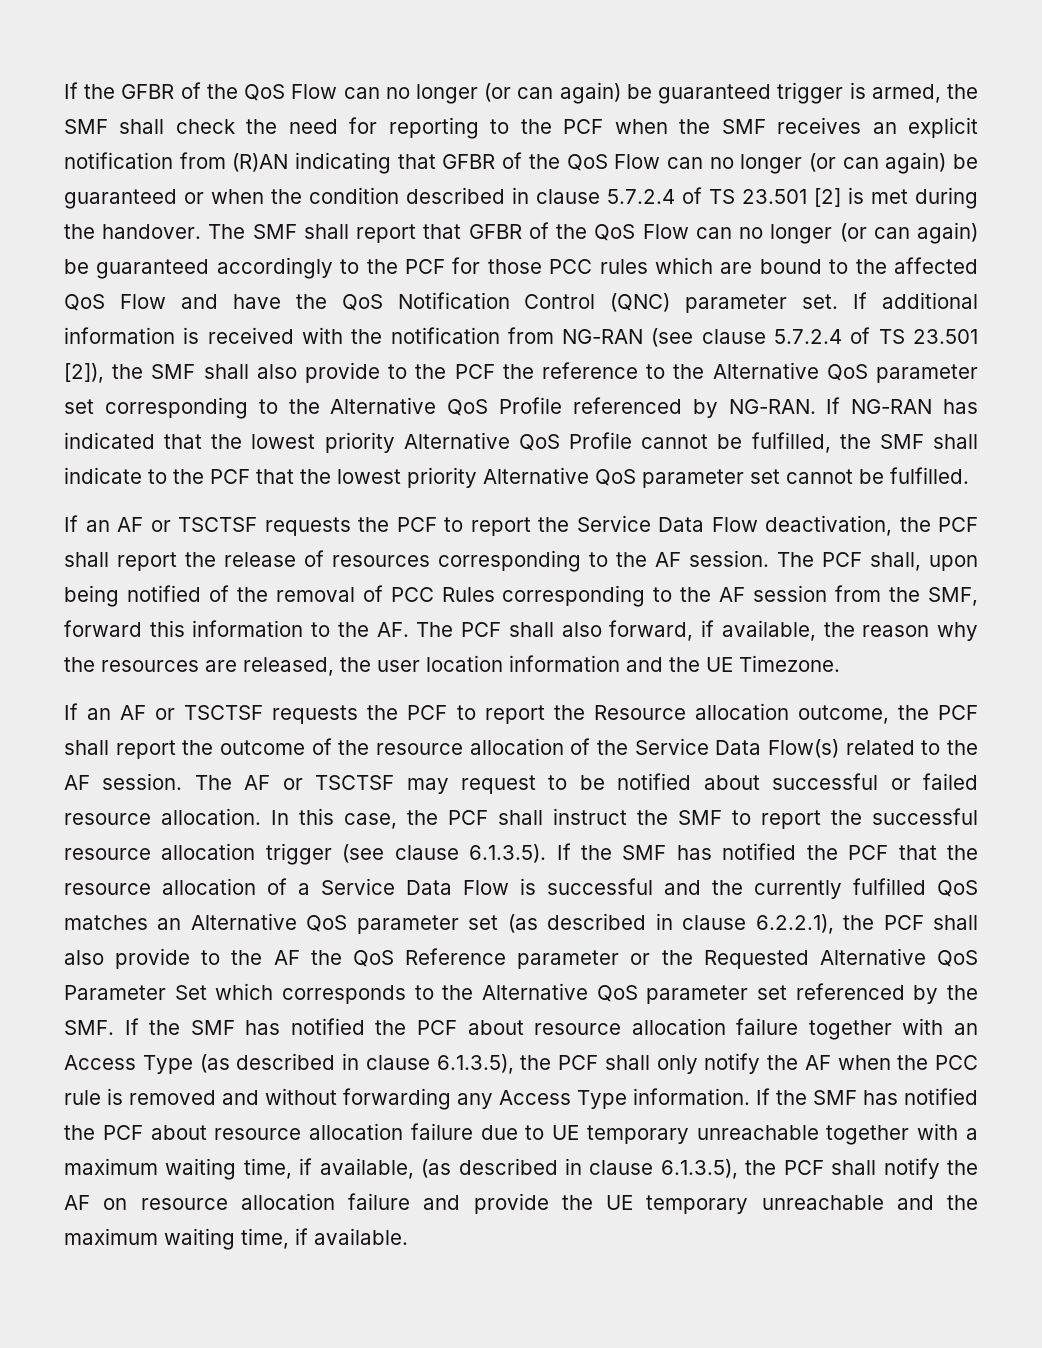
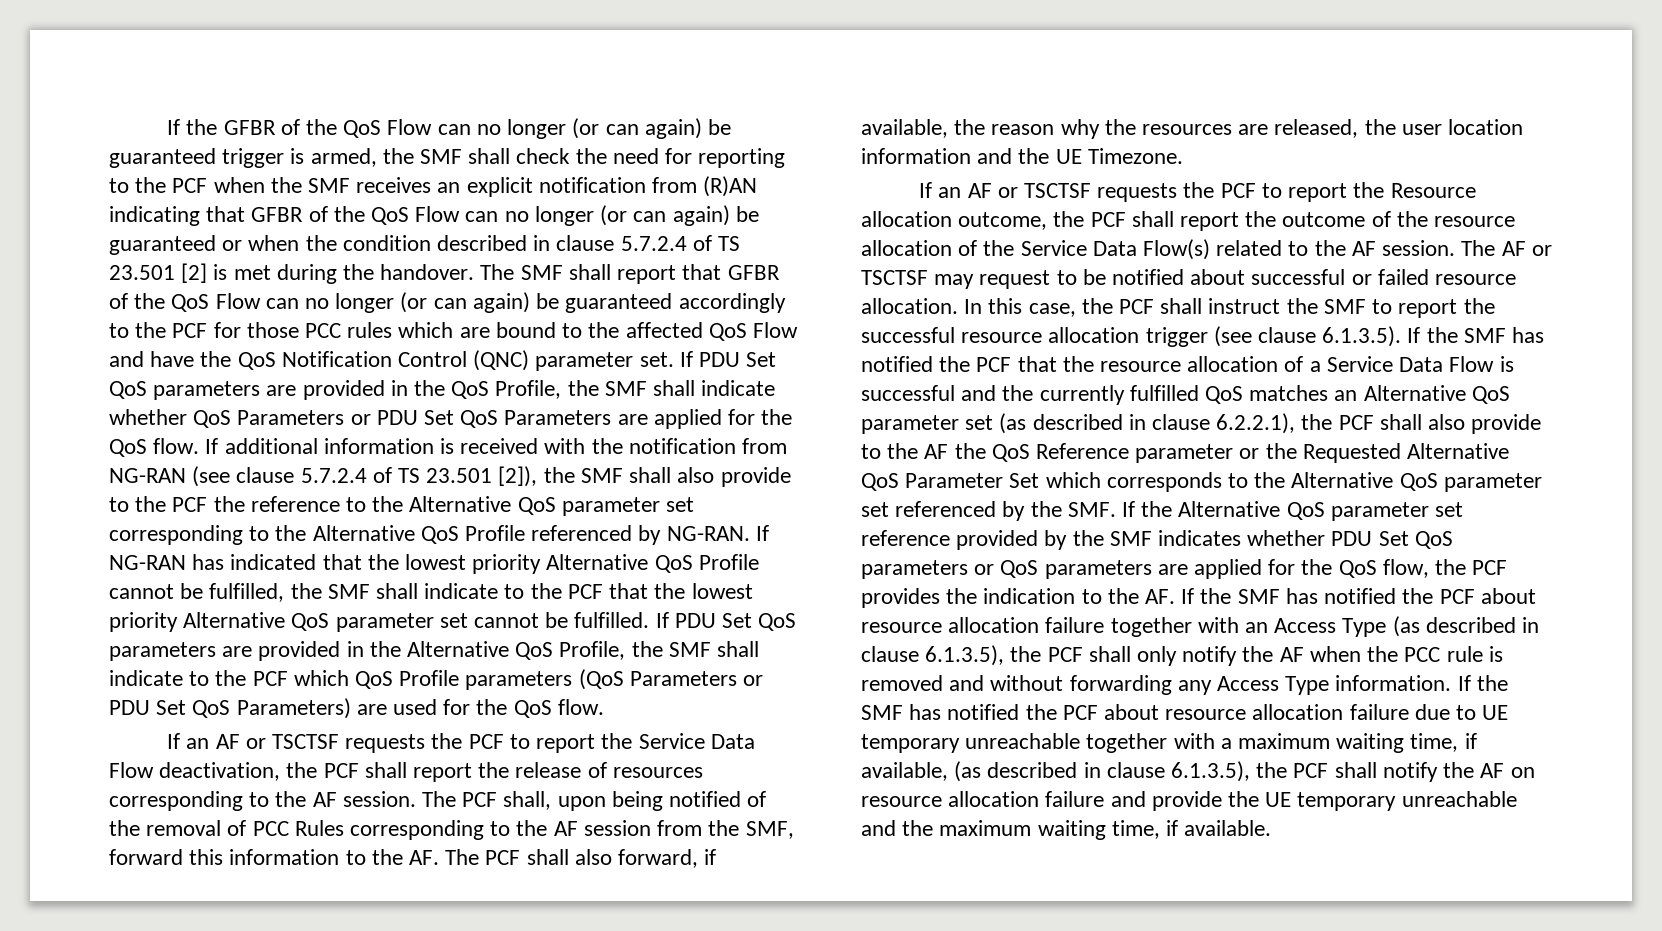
- If additional information is received with the notification from NG-RAN (see clause 5.7.2.4 of TS 23.501 [2]), the SMF shall also provide to the PCF the reference to the Alternative QoS parameter set corresponding to the Alternative QoS Profile referenced by NG-RAN.
+ If PDU Set QoS parameters are provided in the QoS Profile, the SMF shall indicate whether QoS Parameters or PDU Set QoS Parameters are applied for the QoS flow. If additional information is received with the notification from NG-RAN (see clause 5.7.2.4 of TS 23.501 [2]), the SMF shall also provide to the PCF the reference to the Alternative QoS parameter set corresponding to the Alternative QoS Profile referenced by NG-RAN.
+ If PDU Set QoS parameters are provided in the Alternative QoS Profile, the SMF shall indicate to the PCF which QoS Profile parameters (QoS Parameters or PDU Set QoS Parameters) are used for the QoS flow.
- In this case, the PCF shall instruct the SMF to report the successful resource allocation trigger (see clause 6.1.3.5). If the SMF has notified the PCF that the resource allocation of a Service Data Flow is successful and the currently fulfilled QoS matches an Alternative QoS parameter set (as described in clause 6.2.2.1), the PCF shall also provide to the AF the QoS Reference parameter or the Requested Alternative QoS Parameter Set which corresponds to the Alternative QoS parameter set referenced by the SMF. If the SMF has notified the PCF about resource allocation failure together with an Access Type (as described in clause 6.1.3.5), the PCF shall only notify the AF when the PCC rule is removed and without forwarding any Access Type information.
+ In this case, the PCF shall instruct the SMF to report the successful resource allocation trigger (see clause 6.1.3.5). If the SMF has notified the PCF that the resource allocation of a Service Data Flow is successful and the currently fulfilled QoS matches an Alternative QoS parameter set (as described in clause 6.2.2.1), the PCF shall also provide to the AF the QoS Reference parameter or the Requested Alternative QoS Parameter Set which corresponds to the Alternative QoS parameter set referenced by the SMF. If the Alternative QoS parameter set reference provided by the SMF indicates whether PDU Set QoS parameters or QoS parameters are applied for the QoS flow, the PCF provides the indication to the AF. If the SMF has notified the PCF about resource allocation failure together with an Access Type (as described in clause 6.1.3.5), the PCF shall only notify the AF when the PCC rule is removed and without forwarding any Access Type information.

